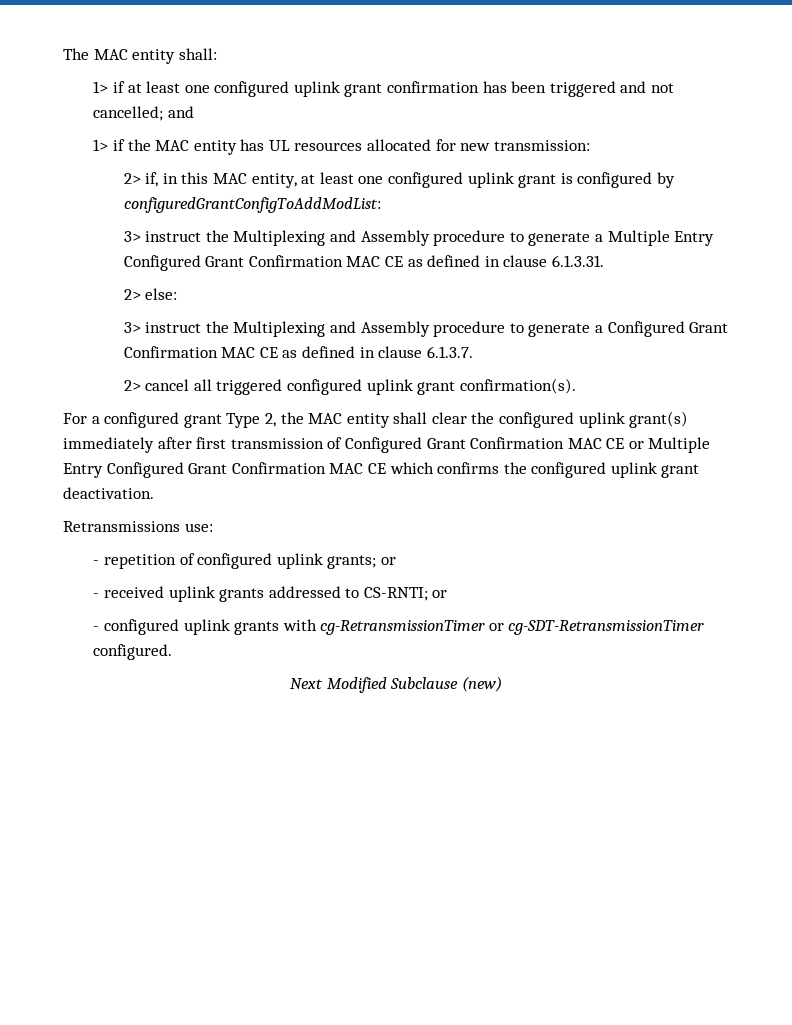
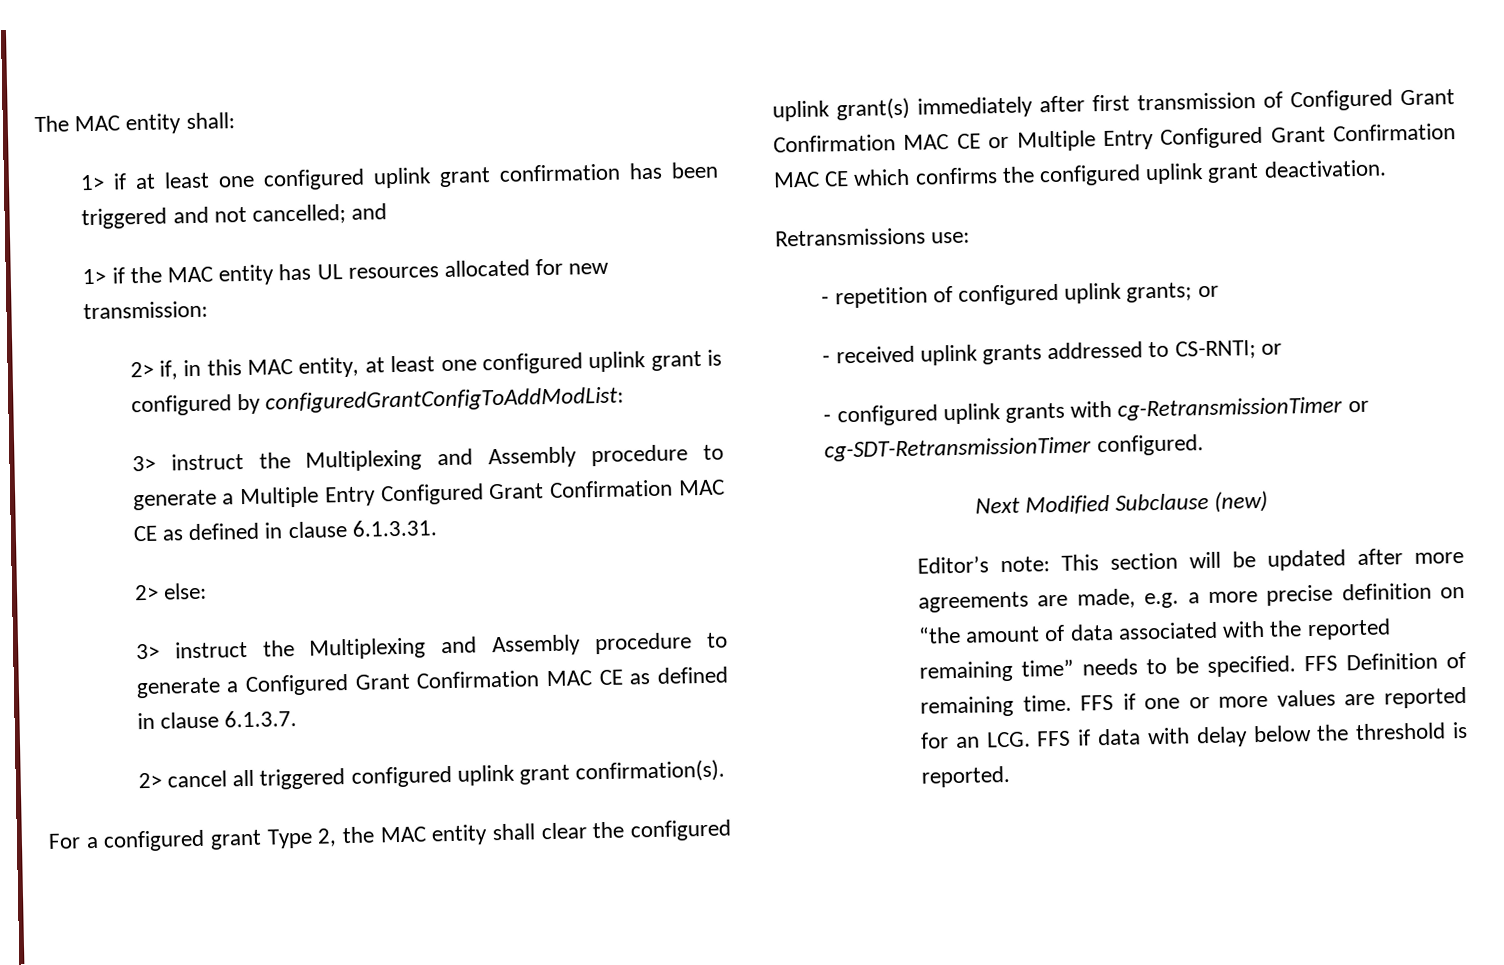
+ Editor’s note: This section will be updated after more agreements are made, e.g. a more precise definition on “the amount of data associated with the reported remaining time” needs to be specified. FFS Definition of remaining time. FFS if one or more values are reported for an LCG. FFS if data with delay below the threshold is reported.

